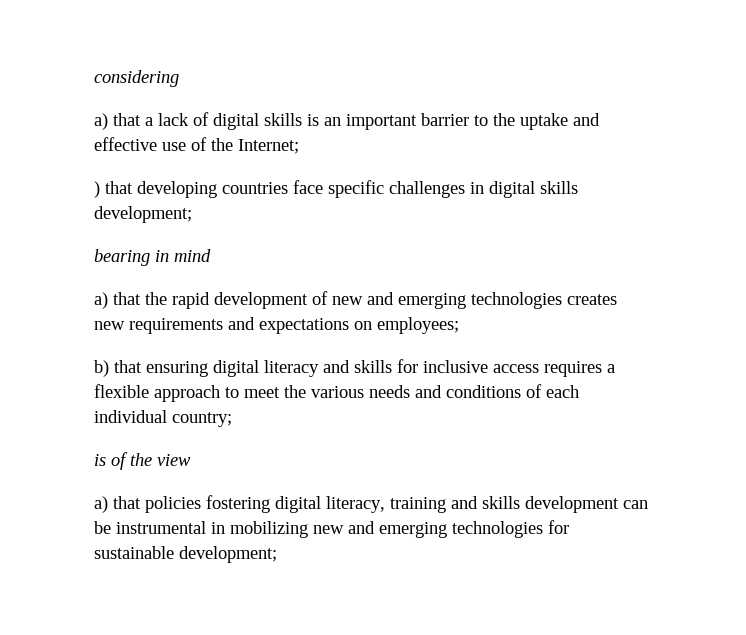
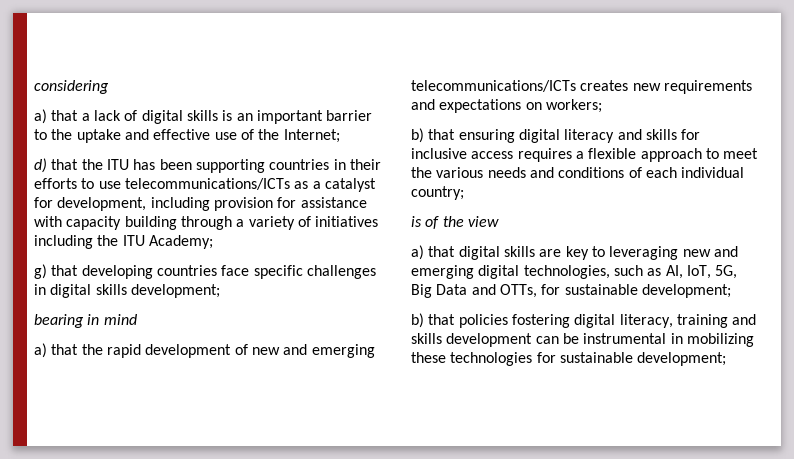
- ) that developing countries face specific challenges in digital skills development;
+ d) that the ITU has been supporting countries in their efforts to use telecommunications/ICTs as a catalyst for development, including provision for assistance with capacity building through a variety of initiatives including the ITU Academy;
+ g) that developing countries face specific challenges in digital skills development;
- a) that the rapid development of new and emerging technologies creates new requirements and expectations on employees;
+ a) that the rapid development of new and emerging telecommunications/ICTs creates new requirements and expectations on workers;
- a) that policies fostering digital literacy, training and skills development can be instrumental in mobilizing new and emerging technologies for sustainable development;
+ a) that digital skills are key to leveraging new and emerging digital technologies, such as AI, IoT, 5G, Big Data and OTTs, for sustainable development;
+ b) that policies fostering digital literacy, training and skills development can be instrumental in mobilizing these technologies for sustainable development;

